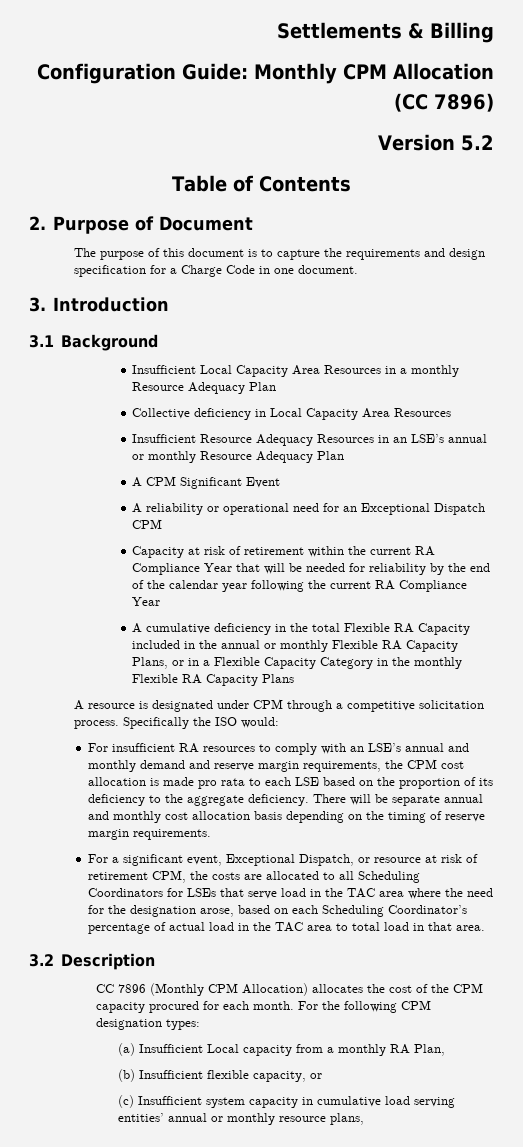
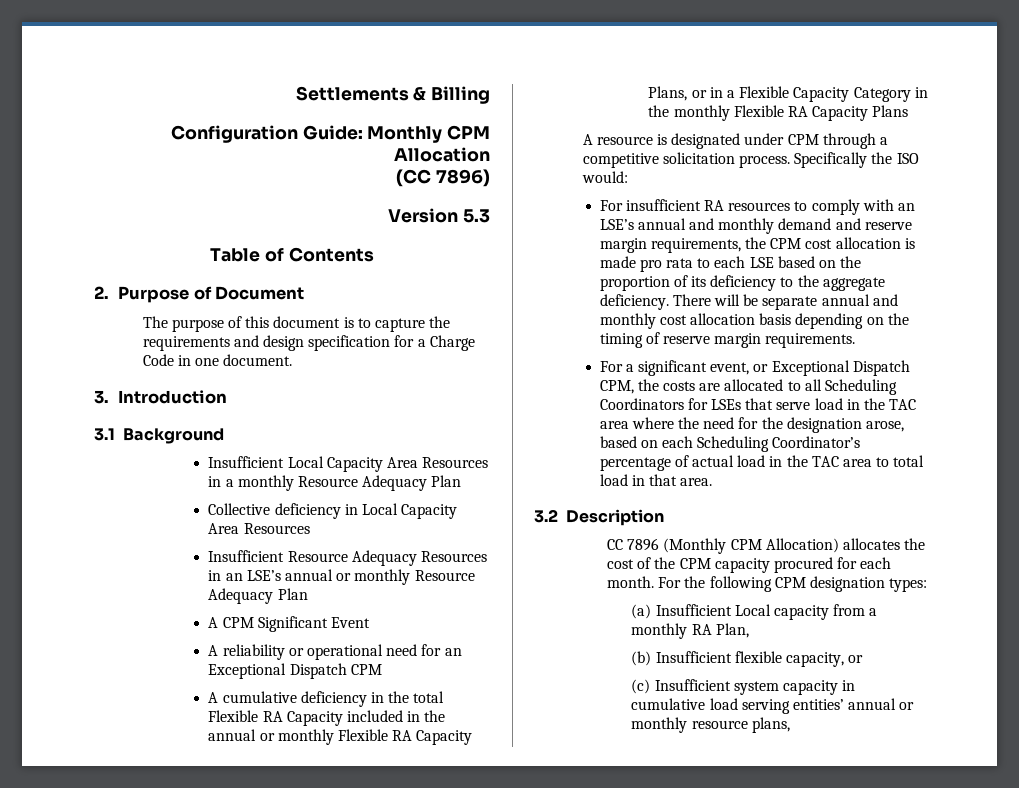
- Version 5.2
+ Version 5.3
- Capacity at risk of retirement within the current RA Compliance Year that will be needed for reliability by the end of the calendar year following the current RA Compliance Year
- For a significant event, Exceptional Dispatch, or resource at risk of retirement CPM, the costs are allocated to all Scheduling Coordinators for LSEs that serve load in the TAC area where the need for the designation arose, based on each Scheduling Coordinator’s percentage of actual load in the TAC area to total load in that area.
+ For a significant event, or Exceptional Dispatch CPM, the costs are allocated to all Scheduling Coordinators for LSEs that serve load in the TAC area where the need for the designation arose, based on each Scheduling Coordinator’s percentage of actual load in the TAC area to total load in that area.

